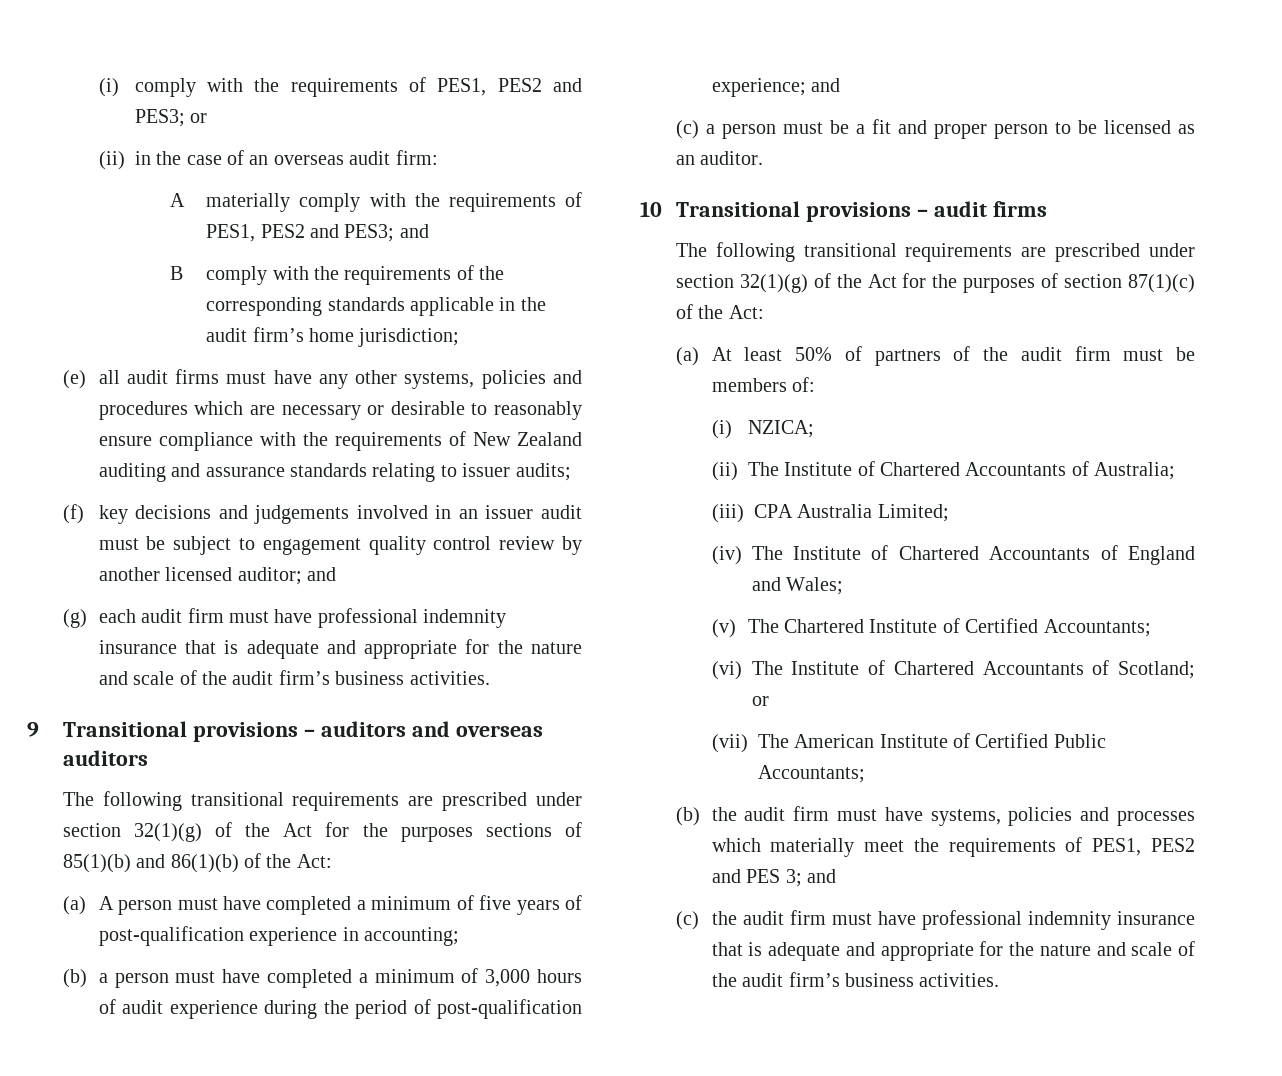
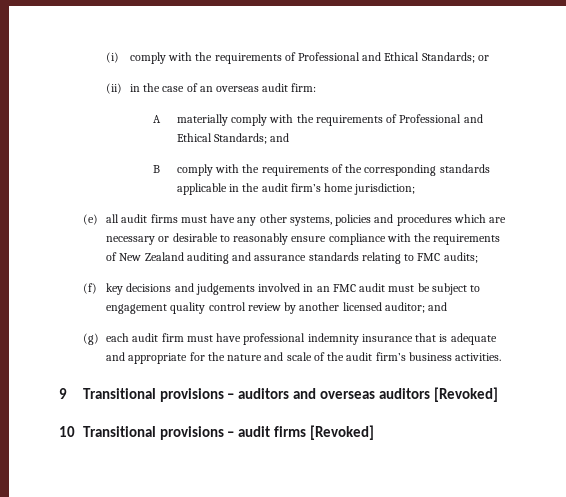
- (i) comply with the requirements of PES1, PES2 and PES3; or
+ (i) comply with the requirements of Professional and Ethical Standards; or
- A materially comply with the requirements of PES1, PES2 and PES3; and
+ A materially comply with the requirements of Professional and Ethical Standards; and
- (e) all audit firms must have any other systems, policies and procedures which are necessary or desirable to reasonably ensure compliance with the requirements of New Zealand auditing and assurance standards relating to issuer audits;
+ (e) all audit firms must have any other systems, policies and procedures which are necessary or desirable to reasonably ensure compliance with the requirements of New Zealand auditing and assurance standards relating to FMC audits;
- (f) key decisions and judgements involved in an issuer audit must be subject to engagement quality control review by another licensed auditor; and
+ (f) key decisions and judgements involved in an FMC audit must be subject to engagement quality control review by another licensed auditor; and
- 9 Transitional provisions – auditors and overseas auditors
- The following transitional requirements are prescribed under section 32(1)(g) of the Act for the purposes sections of 85(1)(b) and 86(1)(b) of the Act:
- (a) A person must have completed a minimum of five years of post-qualification experience in accounting;
- (b) a person must have completed a minimum of 3,000 hours of audit experience during the period of post-qualification experience; and
- (c) a person must be a fit and proper person to be licensed as an auditor.
+ 9 Transitional provisions – auditors and overseas auditors [Revoked]
- 10 Transitional provisions – audit firms
- The following transitional requirements are prescribed under section 32(1)(g) of the Act for the purposes of section 87(1)(c) of the Act:
- (a) At least 50% of partners of the audit firm must be members of:
- (i) NZICA;
- (ii) The Institute of Chartered Accountants of Australia;
- (iii) CPA Australia Limited;
- (iv) The Institute of Chartered Accountants of England and Wales;
- (v) The Chartered Institute of Certified Accountants;
- (vi) The Institute of Chartered Accountants of Scotland; or
- (vii) The American Institute of Certified Public Accountants;
- (b) the audit firm must have systems, policies and processes which materially meet the requirements of PES1, PES2 and PES 3; and
- (c) the audit firm must have professional indemnity insurance that is adequate and appropriate for the nature and scale of the audit firm’s business activities.
+ 10 Transitional provisions – audit firms [Revoked]

